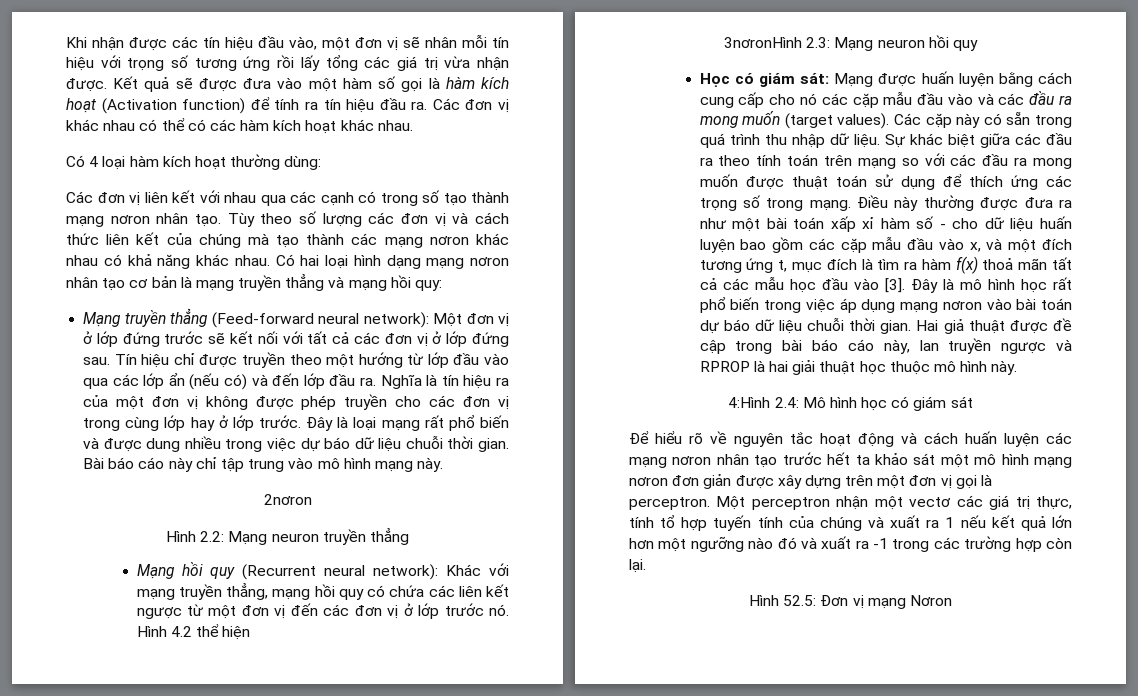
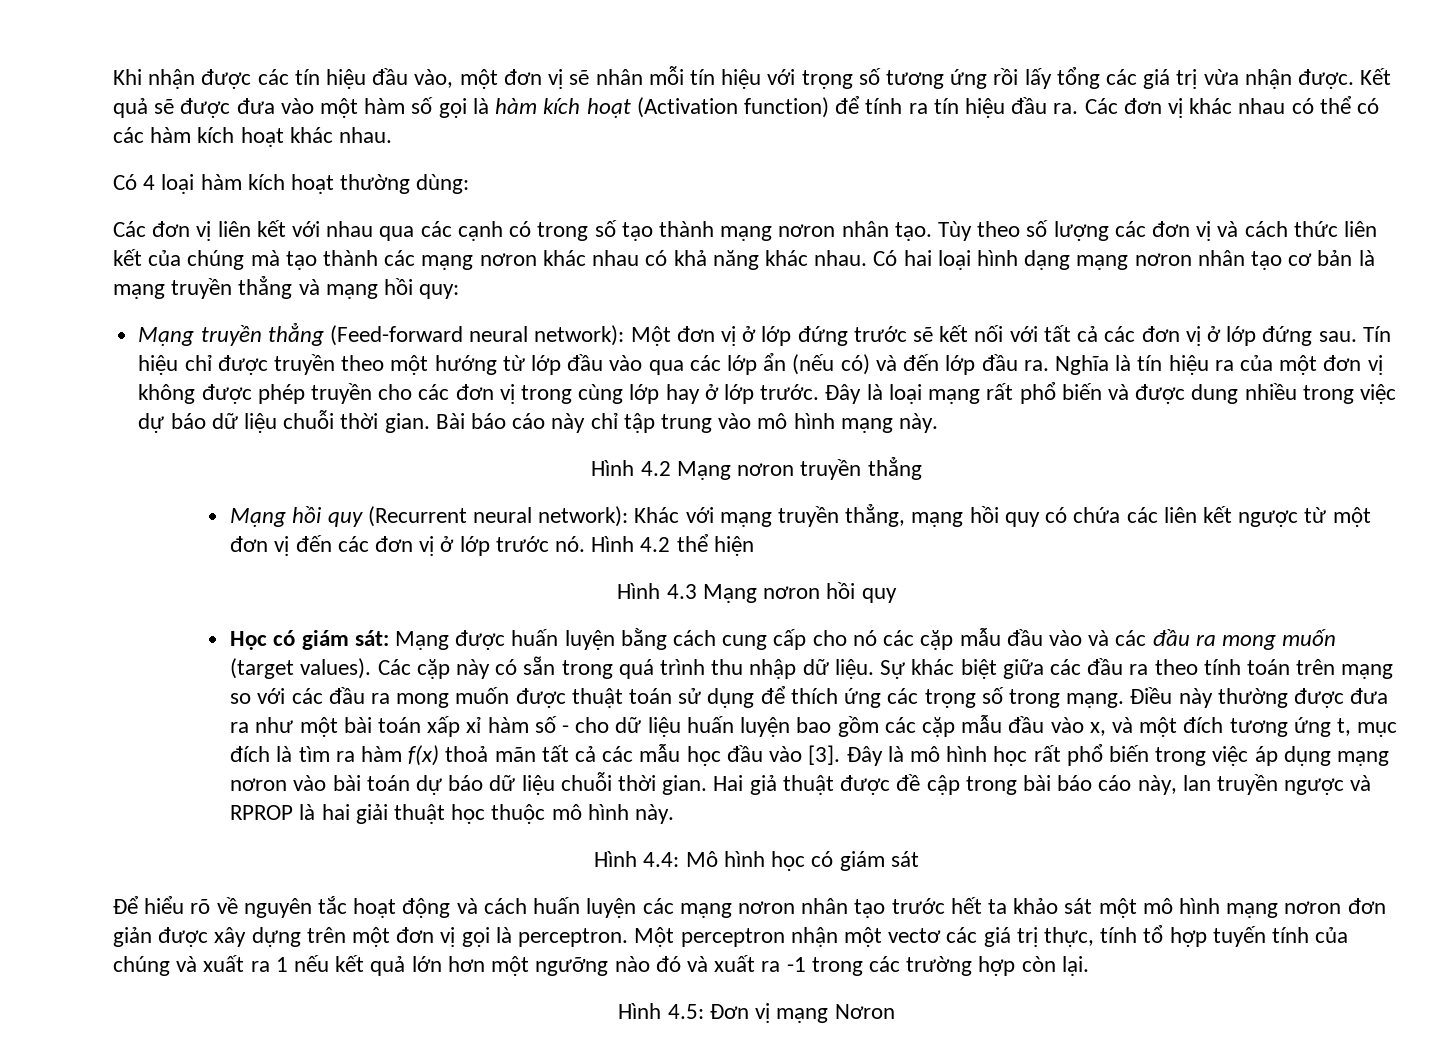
- 2nơron
- Hình 2.2: Mạng neuron truyền thẳng
+ Hình 4.2 Mạng nơron truyền thẳng
- 3nơronHình 2.3: Mạng neuron hồi quy
+ Hình 4.3 Mạng nơron hồi quy
- 4:Hình 2.4: Mô hình học có giám sát
+ Hình 4.4: Mô hình học có giám sát
- Hình 52.5: Đơn vị mạng Nơron
+ Hình 4.5: Đơn vị mạng Nơron

